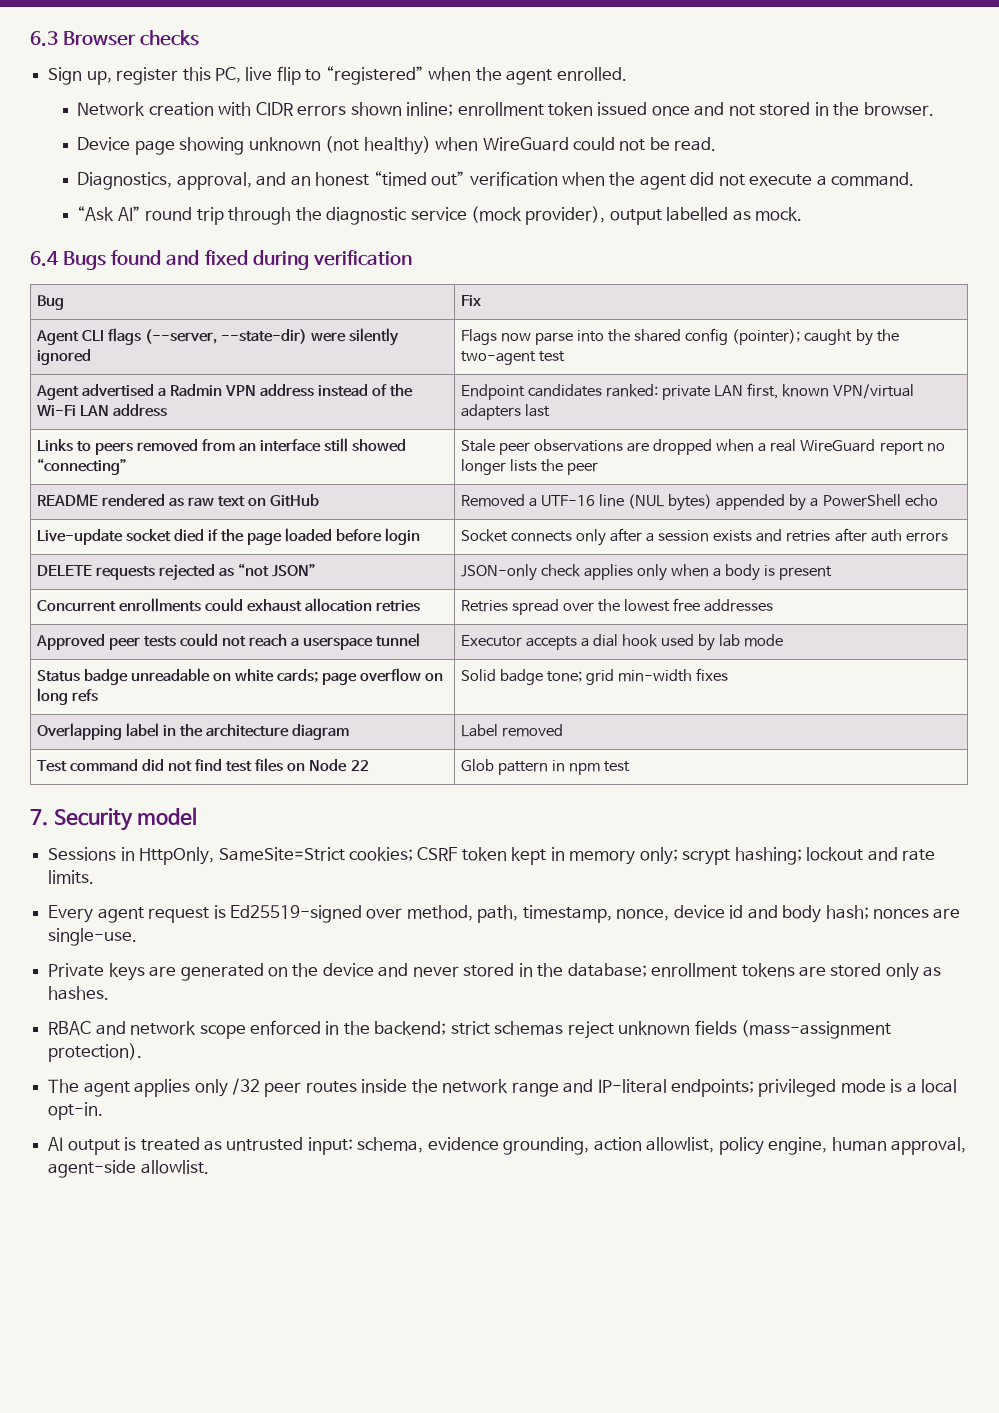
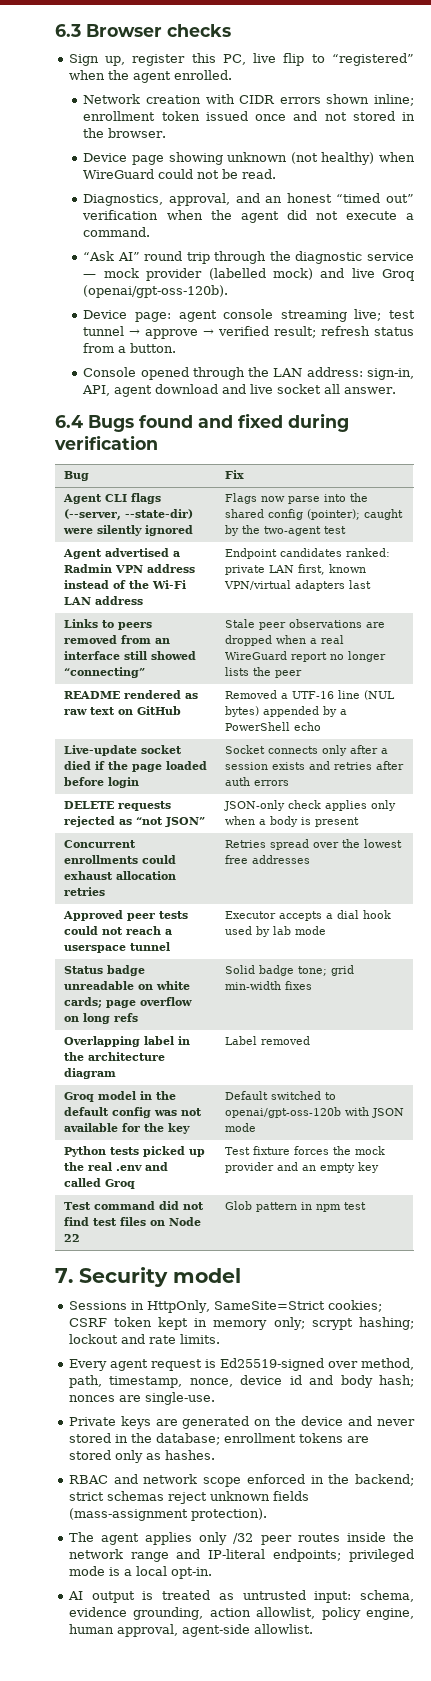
- “Ask AI” round trip through the diagnostic service (mock provider), output labelled as mock.
+ “Ask AI” round trip through the diagnostic service — mock provider (labelled mock) and live Groq (openai/gpt-oss-120b).
+ Device page: agent console streaming live; test tunnel → approve → verified result; refresh status from a button.
+ Console opened through the LAN address: sign-in, API, agent download and live socket all answer.
+ Groq model in the default config was not available for the key | Default switched to openai/gpt-oss-120b with JSON mode
+ Python tests picked up the real .env and called Groq | Test fixture forces the mock provider and an empty key

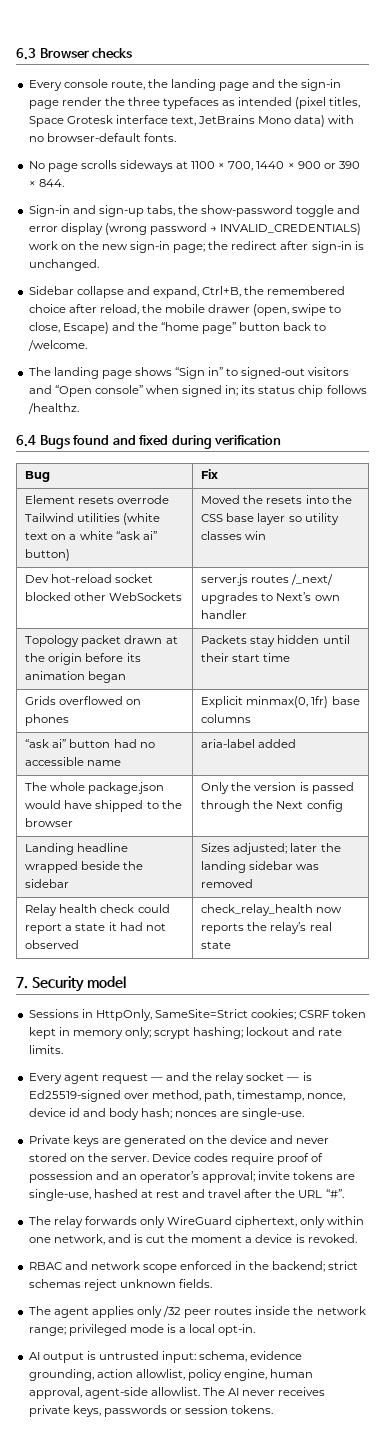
- Sign up, register this PC, live flip to “registered” when the agent enrolled.
- Network creation with CIDR errors shown inline; enrollment token issued once and not stored in the browser.
- Device page showing unknown (not healthy) when WireGuard could not be read.
- Diagnostics, approval, and an honest “timed out” verification when the agent did not execute a command.
- “Ask AI” round trip through the diagnostic service — mock provider (labelled mock) and live Groq (openai/gpt-oss-120b).
- Device page: agent console streaming live; test tunnel → approve → verified result; refresh status from a button.
- Console opened through the LAN address: sign-in, API, agent download and live socket all answer.
+ Every console route, the landing page and the sign-in page render the three typefaces as intended (pixel titles, Space Grotesk interface text, JetBrains Mono data) with no browser-default fonts.
+ No page scrolls sideways at 1100 × 700, 1440 × 900 or 390 × 844.
+ Sign-in and sign-up tabs, the show-password toggle and error display (wrong password → INVALID_CREDENTIALS) work on the new sign-in page; the redirect after sign-in is unchanged.
+ Sidebar collapse and expand, Ctrl+B, the remembered choice after reload, the mobile drawer (open, swipe to close, Escape) and the “home page” button back to /welcome.
+ The landing page shows “Sign in” to signed-out visitors and “Open console” when signed in; its status chip follows /healthz.
- Agent CLI flags (--server, --state-dir) were silently ignored | Flags now parse into the shared config (pointer); caught by the two-agent test
- Agent advertised a Radmin VPN address instead of the Wi-Fi LAN address | Endpoint candidates ranked: private LAN first, known VPN/virtual adapters last
- Links to peers removed from an interface still showed “connecting” | Stale peer observations are dropped when a real WireGuard report no longer lists the peer
- README rendered as raw text on GitHub | Removed a UTF-16 line (NUL bytes) appended by a PowerShell echo
- Live-update socket died if the page loaded before login | Socket connects only after a session exists and retries after auth errors
- DELETE requests rejected as “not JSON” | JSON-only check applies only when a body is present
- Concurrent enrollments could exhaust allocation retries | Retries spread over the lowest free addresses
- Approved peer tests could not reach a userspace tunnel | Executor accepts a dial hook used by lab mode
- Status badge unreadable on white cards; page overflow on long refs | Solid badge tone; grid min-width fixes
- Overlapping label in the architecture diagram | Label removed
- Groq model in the default config was not available for the key | Default switched to openai/gpt-oss-120b with JSON mode
- Python tests picked up the real .env and called Groq | Test fixture forces the mock provider and an empty key
- Test command did not find test files on Node 22 | Glob pattern in npm test
+ Element resets overrode Tailwind utilities (white text on a white “ask ai” button) | Moved the resets into the CSS base layer so utility classes win
+ Dev hot-reload socket blocked other WebSockets | server.js routes /_next/ upgrades to Next’s own handler
+ Topology packet drawn at the origin before its animation began | Packets stay hidden until their start time
+ Grids overflowed on phones | Explicit minmax(0, 1fr) base columns
+ “ask ai” button had no accessible name | aria-label added
+ The whole package.json would have shipped to the browser | Only the version is passed through the Next config
+ Landing headline wrapped beside the sidebar | Sizes adjusted; later the landing sidebar was removed
+ Relay health check could report a state it had not observed | check_relay_health now reports the relay’s real state
- Every agent request is Ed25519-signed over method, path, timestamp, nonce, device id and body hash; nonces are single-use.
+ Every agent request — and the relay socket — is Ed25519-signed over method, path, timestamp, nonce, device id and body hash; nonces are single-use.
- Private keys are generated on the device and never stored in the database; enrollment tokens are stored only as hashes.
+ Private keys are generated on the device and never stored on the server. Device codes require proof of possession and an operator’s approval; invite tokens are single-use, hashed at rest and travel after the URL “#”.
+ The relay forwards only WireGuard ciphertext, only within one network, and is cut the moment a device is revoked.
- RBAC and network scope enforced in the backend; strict schemas reject unknown fields (mass-assignment protection).
+ RBAC and network scope enforced in the backend; strict schemas reject unknown fields.
- The agent applies only /32 peer routes inside the network range and IP-literal endpoints; privileged mode is a local opt-in.
+ The agent applies only /32 peer routes inside the network range; privileged mode is a local opt-in.
- AI output is treated as untrusted input: schema, evidence grounding, action allowlist, policy engine, human approval, agent-side allowlist.
+ AI output is untrusted input: schema, evidence grounding, action allowlist, policy engine, human approval, agent-side allowlist.
+ The AI never receives private keys, passwords or session tokens.

